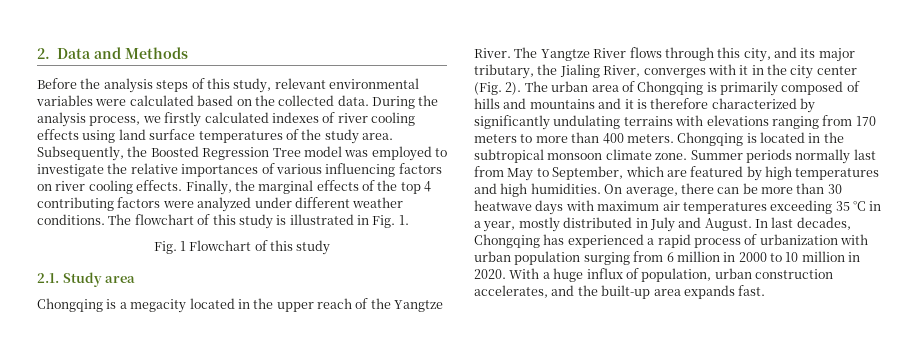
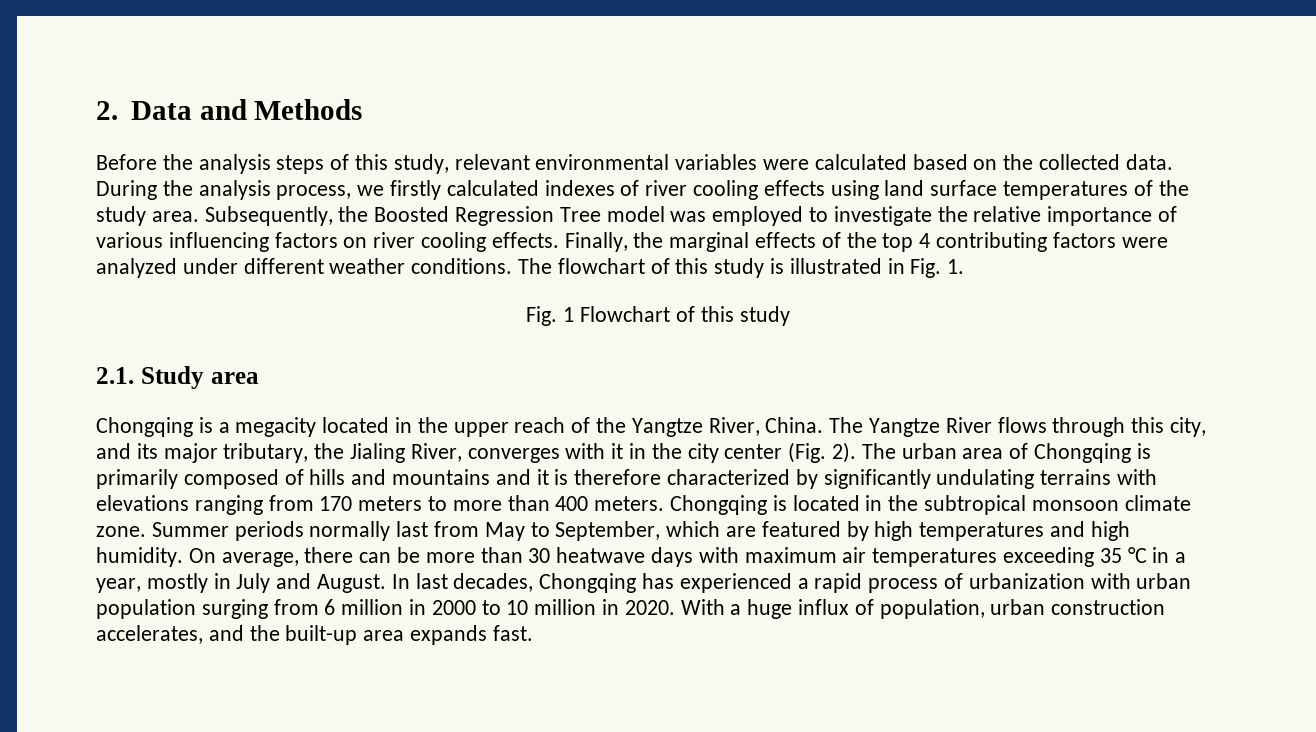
- Subsequently, the Boosted Regression Tree model was employed to investigate the relative importances of various influencing factors on river cooling effects.
+ Subsequently, the Boosted Regression Tree model was employed to investigate the relative importance of various influencing factors on river cooling effects.
- Chongqing is a megacity located in the upper reach of the Yangtze River.
+ Chongqing is a megacity located in the upper reach of the Yangtze River, China.
- Summer periods normally last from May to September, which are featured by high temperatures and high humidities.
+ Summer periods normally last from May to September, which are featured by high temperatures and high humidity.
- On average, there can be more than 30 heatwave days with maximum air temperatures exceeding 35 °C in a year, mostly distributed in July and August.
+ On average, there can be more than 30 heatwave days with maximum air temperatures exceeding 35 °C in a year, mostly in July and August.

